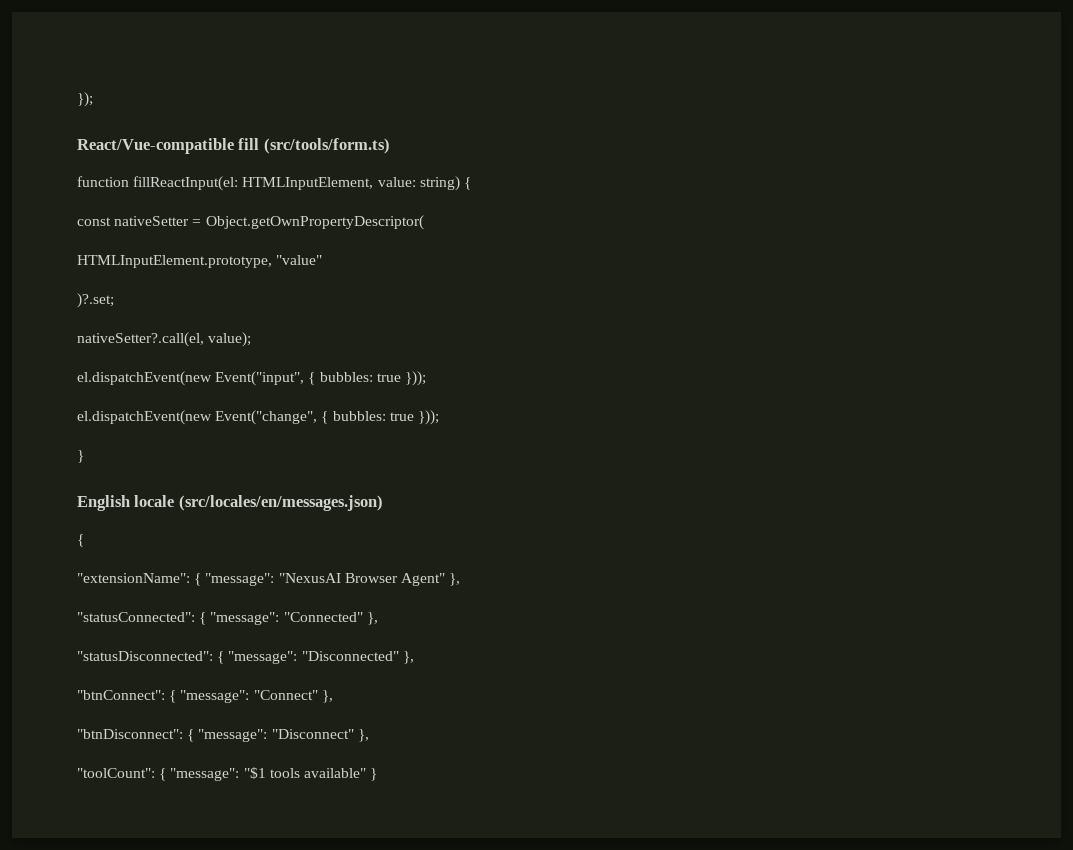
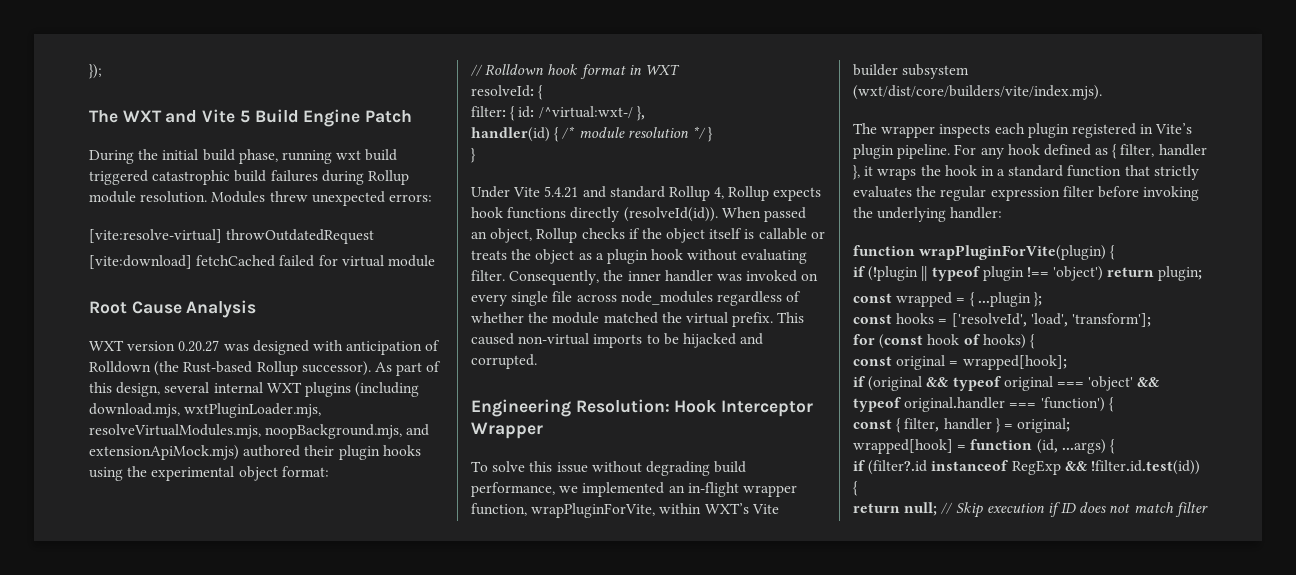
- React/Vue-compatible fill (src/tools/form.ts)
- function fillReactInput(el: HTMLInputElement, value: string) {
- const nativeSetter = Object.getOwnPropertyDescriptor(
- HTMLInputElement.prototype, "value"
- )?.set;
- nativeSetter?.call(el, value);
- el.dispatchEvent(new Event("input", { bubbles: true }));
- el.dispatchEvent(new Event("change", { bubbles: true }));
+ The WXT and Vite 5 Build Engine Patch
+ During the initial build phase, running wxt build triggered catastrophic build failures during Rollup module resolution. Modules threw unexpected errors:
+ [vite:resolve-virtual] throwOutdatedRequest
+ [vite:download] fetchCached failed for virtual module
+ Root Cause Analysis
+ WXT version 0.20.27 was designed with anticipation of Rolldown (the Rust-based Rollup successor). As part of this design, several internal WXT plugins (including download.mjs, wxtPluginLoader.mjs, resolveVirtualModules.mjs, noopBackground.mjs, and extensionApiMock.mjs) authored their plugin hooks using the experimental object format:
+ // Rolldown hook format in WXT
+ resolveId: {
+ filter: { id: /^virtual:wxt-/ },
+ handler(id) { /* module resolution */ }
  }
- English locale (src/locales/en/messages.json)
- {
- "extensionName": { "message": "NexusAI Browser Agent" },
- "statusConnected": { "message": "Connected" },
- "statusDisconnected": { "message": "Disconnected" },
- "btnConnect": { "message": "Connect" },
- "btnDisconnect": { "message": "Disconnect" },
- "toolCount": { "message": "$1 tools available" }
+ Under Vite 5.4.21 and standard Rollup 4, Rollup expects hook functions directly (resolveId(id)). When passed an object, Rollup checks if the object itself is callable or treats the object as a plugin hook without evaluating filter. Consequently, the inner handler was invoked on every single file across node_modules regardless of whether the module matched the virtual prefix. This caused non-virtual imports to be hijacked and corrupted.
+ Engineering Resolution: Hook Interceptor Wrapper
+ To solve this issue without degrading build performance, we implemented an in-flight wrapper function, wrapPluginForVite, within WXT’s Vite builder subsystem (wxt/dist/core/builders/vite/index.mjs).
+ The wrapper inspects each plugin registered in Vite’s plugin pipeline. For any hook defined as { filter, handler }, it wraps the hook in a standard function that strictly evaluates the regular expression filter before invoking the underlying handler:
+ function wrapPluginForVite(plugin) {
+ if (!plugin || typeof plugin !== 'object') return plugin;
+ const wrapped = { ...plugin };
+ const hooks = ['resolveId', 'load', 'transform'];
+ for (const hook of hooks) {
+ const original = wrapped[hook];
+ if (original && typeof original === 'object' && typeof original.handler === 'function') {
+ const { filter, handler } = original;
+ wrapped[hook] = function (id, ...args) {
+ if (filter?.id instanceof RegExp && !filter.id.test(id)) {
+ return null; // Skip execution if ID does not match filter

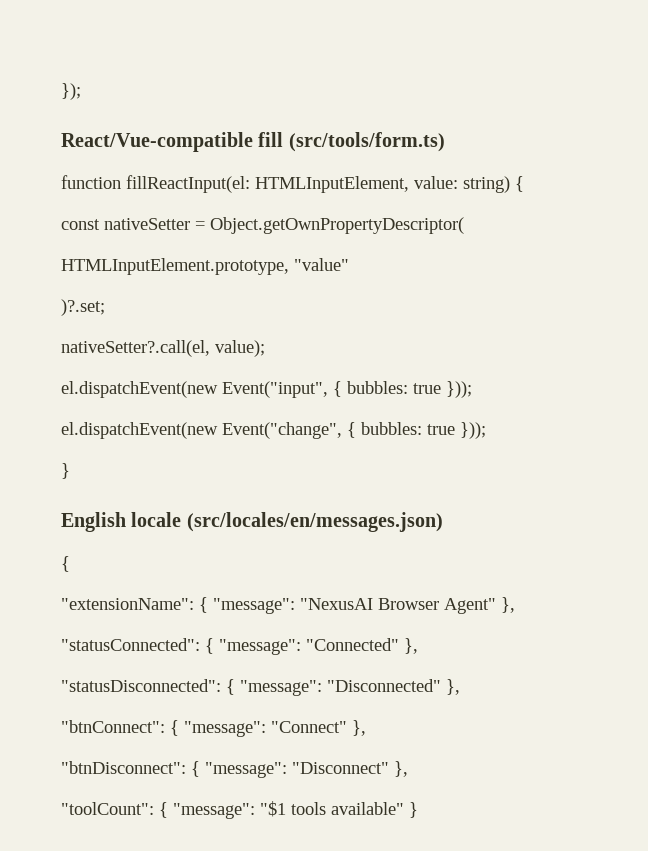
- The WXT and Vite 5 Build Engine Patch
- During the initial build phase, running wxt build triggered catastrophic build failures during Rollup module resolution. Modules threw unexpected errors:
- [vite:resolve-virtual] throwOutdatedRequest
- [vite:download] fetchCached failed for virtual module
- Root Cause Analysis
- WXT version 0.20.27 was designed with anticipation of Rolldown (the Rust-based Rollup successor). As part of this design, several internal WXT plugins (including download.mjs, wxtPluginLoader.mjs, resolveVirtualModules.mjs, noopBackground.mjs, and extensionApiMock.mjs) authored their plugin hooks using the experimental object format:
- // Rolldown hook format in WXT
- resolveId: {
- filter: { id: /^virtual:wxt-/ },
- handler(id) { /* module resolution */ }
+ React/Vue-compatible fill (src/tools/form.ts)
+ function fillReactInput(el: HTMLInputElement, value: string) {
+ const nativeSetter = Object.getOwnPropertyDescriptor(
+ HTMLInputElement.prototype, "value"
+ )?.set;
+ nativeSetter?.call(el, value);
+ el.dispatchEvent(new Event("input", { bubbles: true }));
+ el.dispatchEvent(new Event("change", { bubbles: true }));
  }
- Under Vite 5.4.21 and standard Rollup 4, Rollup expects hook functions directly (resolveId(id)). When passed an object, Rollup checks if the object itself is callable or treats the object as a plugin hook without evaluating filter. Consequently, the inner handler was invoked on every single file across node_modules regardless of whether the module matched the virtual prefix. This caused non-virtual imports to be hijacked and corrupted.
- Engineering Resolution: Hook Interceptor Wrapper
- To solve this issue without degrading build performance, we implemented an in-flight wrapper function, wrapPluginForVite, within WXT’s Vite builder subsystem (wxt/dist/core/builders/vite/index.mjs).
- The wrapper inspects each plugin registered in Vite’s plugin pipeline. For any hook defined as { filter, handler }, it wraps the hook in a standard function that strictly evaluates the regular expression filter before invoking the underlying handler:
- function wrapPluginForVite(plugin) {
- if (!plugin || typeof plugin !== 'object') return plugin;
- const wrapped = { ...plugin };
- const hooks = ['resolveId', 'load', 'transform'];
- for (const hook of hooks) {
- const original = wrapped[hook];
- if (original && typeof original === 'object' && typeof original.handler === 'function') {
- const { filter, handler } = original;
- wrapped[hook] = function (id, ...args) {
- if (filter?.id instanceof RegExp && !filter.id.test(id)) {
- return null; // Skip execution if ID does not match filter
+ English locale (src/locales/en/messages.json)
+ {
+ "extensionName": { "message": "NexusAI Browser Agent" },
+ "statusConnected": { "message": "Connected" },
+ "statusDisconnected": { "message": "Disconnected" },
+ "btnConnect": { "message": "Connect" },
+ "btnDisconnect": { "message": "Disconnect" },
+ "toolCount": { "message": "$1 tools available" }

